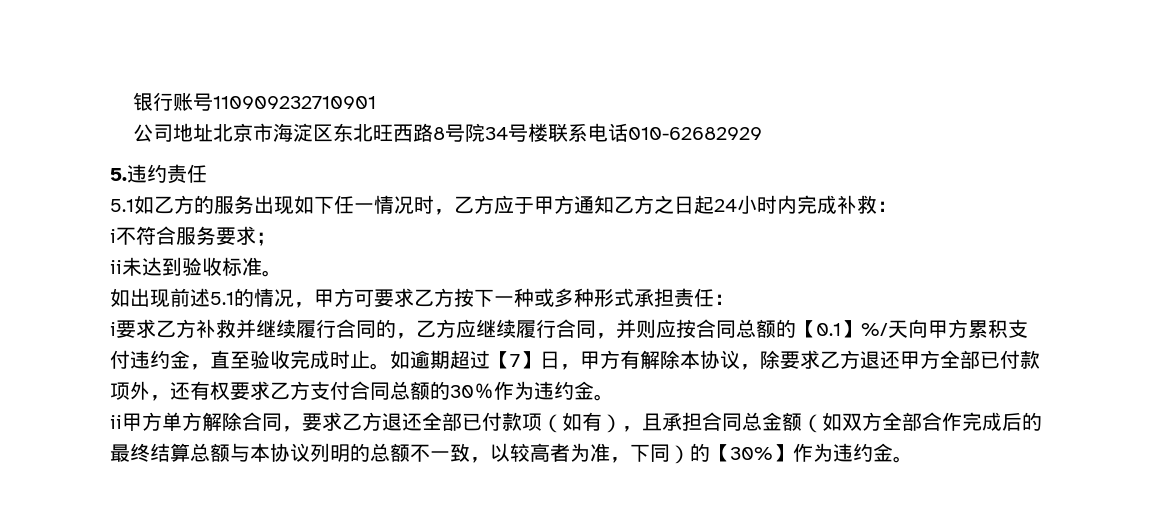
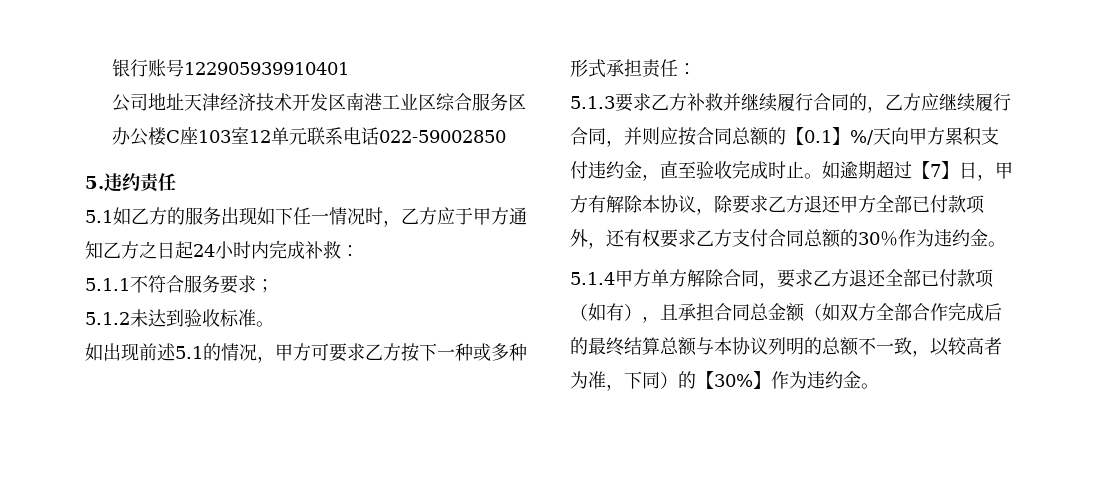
- 银行账号110909232710901
+ 银行账号122905939910401
- 公司地址北京市海淀区东北旺西路8号院34号楼联系电话010-62682929
+ 公司地址天津经济技术开发区南港工业区综合服务区办公楼C座103室12单元联系电话022-59002850
- i不符合服务要求；
+ 5.1.1不符合服务要求；
- ii未达到验收标准。
+ 5.1.2未达到验收标准。
- i要求乙方补救并继续履行合同的，乙方应继续履行合同，并则应按合同总额的【0.1】%/天向甲方累积支付违约金，直至验收完成时止。
+ 5.1.3要求乙方补救并继续履行合同的，乙方应继续履行合同，并则应按合同总额的【0.1】%/天向甲方累积支付违约金，直至验收完成时止。
- ii甲方单方解除合同，要求乙方退还全部已付款项（如有），且承担合同总金额（如双方全部合作完成后的最终结算总额与本协议列明的总额不一致，以较高者为准，下同）的【30%】作为违约金。
+ 5.1.4甲方单方解除合同，要求乙方退还全部已付款项（如有），且承担合同总金额（如双方全部合作完成后的最终结算总额与本协议列明的总额不一致，以较高者为准，下同）的【30%】作为违约金。

